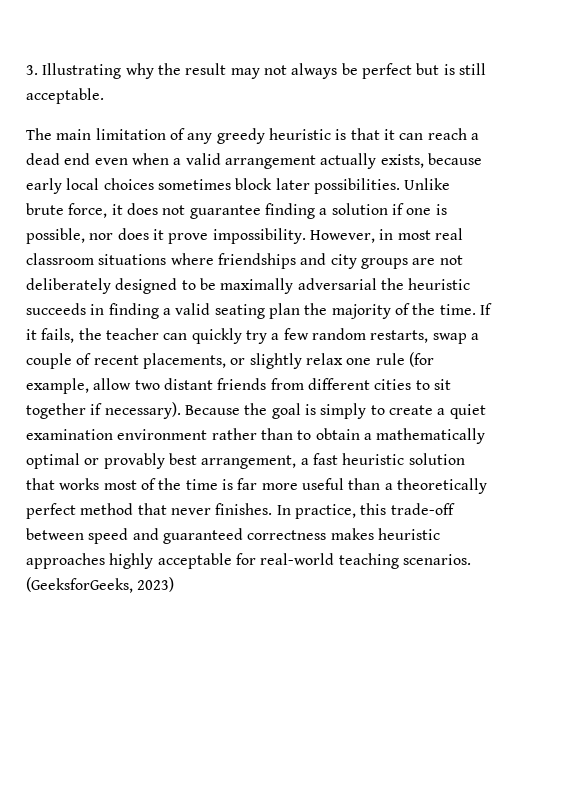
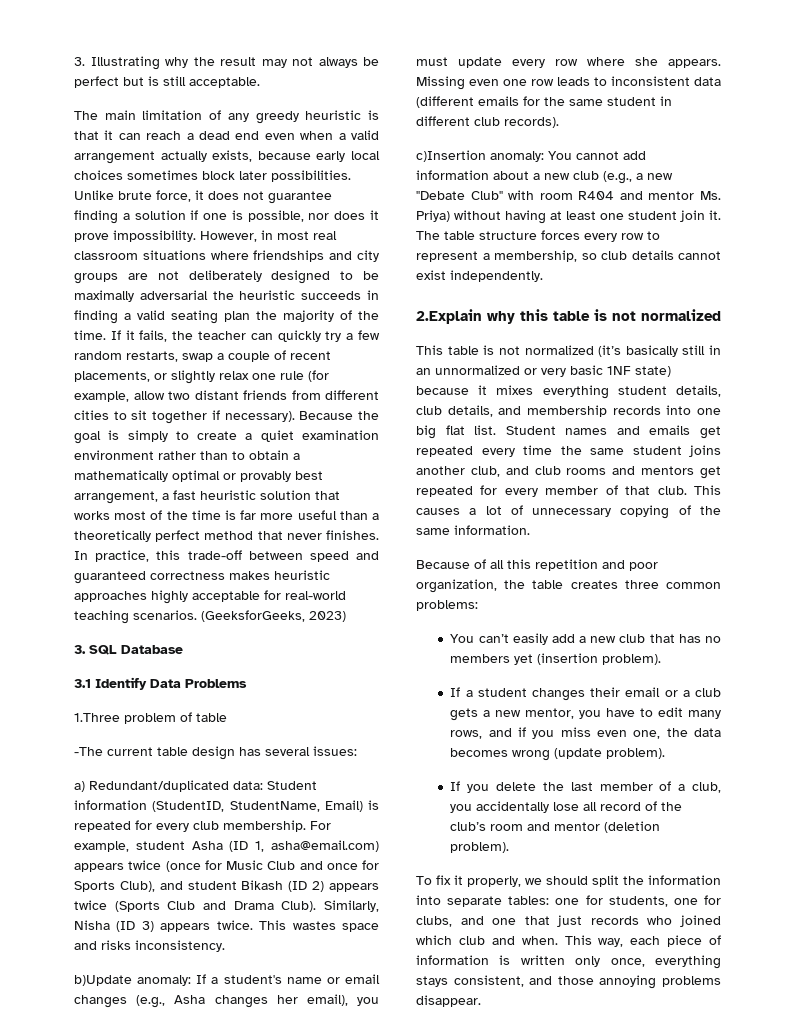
+ 3. SQL Database
+ 3.1 Identify Data Problems
+ 1.Three problem of table
+ -The current table design has several issues:
+ a) Redundant/duplicated data: Student information (StudentID, StudentName, Email) is repeated for every club membership. For example, student Asha (ID 1, asha@email.com) appears twice (once for Music Club and once for Sports Club), and student Bikash (ID 2) appears twice (Sports Club and Drama Club). Similarly, Nisha (ID 3) appears twice. This wastes space and risks inconsistency.
+ b)Update anomaly: If a student's name or email changes (e.g., Asha changes her email), you must update every row where she appears. Missing even one row leads to inconsistent data (different emails for the same student in different club records).
+ c)Insertion anomaly: You cannot add information about a new club (e.g., a new "Debate Club" with room R404 and mentor Ms. Priya) without having at least one student join it. The table structure forces every row to represent a membership, so club details cannot exist independently.
+ 2.Explain why this table is not normalized
+ This table is not normalized (it’s basically still in an unnormalized or very basic 1NF state) because it mixes everything student details, club details, and membership records into one big flat list. Student names and emails get repeated every time the same student joins another club, and club rooms and mentors get repeated for every member of that club. This causes a lot of unnecessary copying of the same information.
+ Because of all this repetition and poor organization, the table creates three common problems:
+ You can’t easily add a new club that has no members yet (insertion problem).
+ If a student changes their email or a club gets a new mentor, you have to edit many rows, and if you miss even one, the data becomes wrong (update problem).
+ If you delete the last member of a club, you accidentally lose all record of the club’s room and mentor (deletion problem).
+ To fix it properly, we should split the information into separate tables: one for students, one for clubs, and one that just records who joined which club and when. This way, each piece of information is written only once, everything stays consistent, and those annoying problems disappear.

